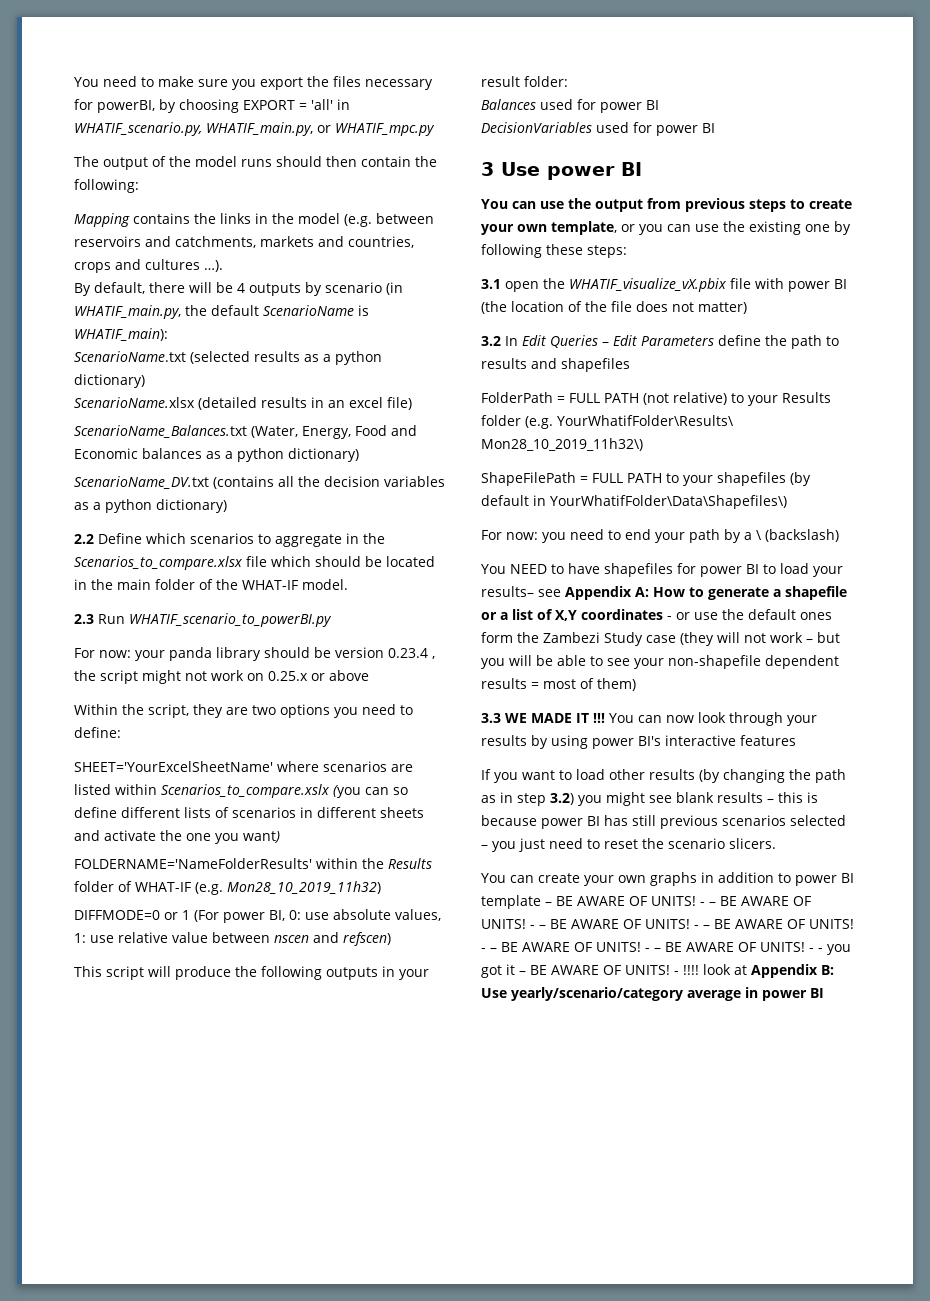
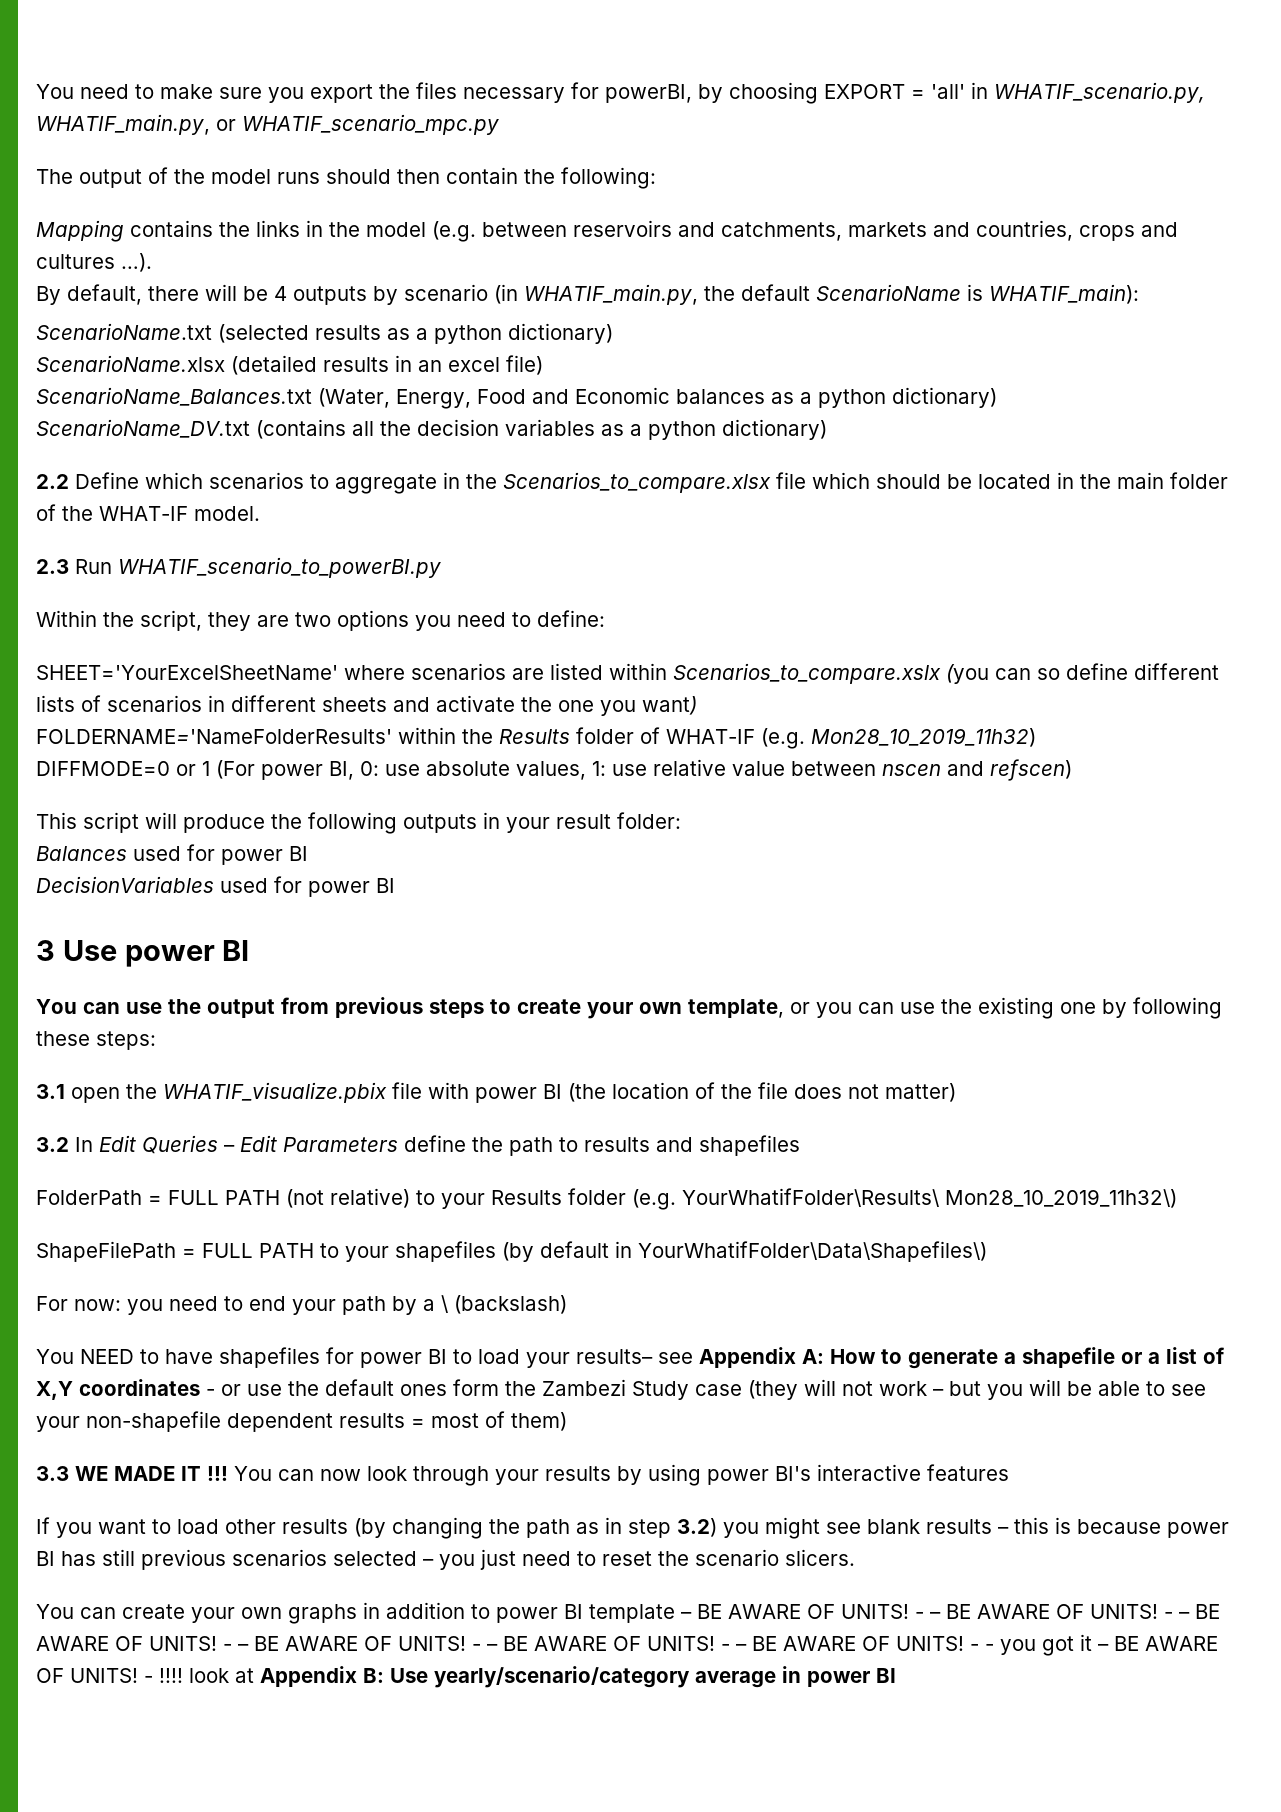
- You need to make sure you export the files necessary for powerBI, by choosing EXPORT = 'all' in WHATIF_scenario.py, WHATIF_main.py, or WHATIF_mpc.py
+ You need to make sure you export the files necessary for powerBI, by choosing EXPORT = 'all' in WHATIF_scenario.py, WHATIF_main.py, or WHATIF_scenario_mpc.py
- For now: your panda library should be version 0.23.4 , the script might not work on 0.25.x or above
- 3.1 open the WHATIF_visualize_vX.pbix file with power BI (the location of the file does not matter)
+ 3.1 open the WHATIF_visualize.pbix file with power BI (the location of the file does not matter)

